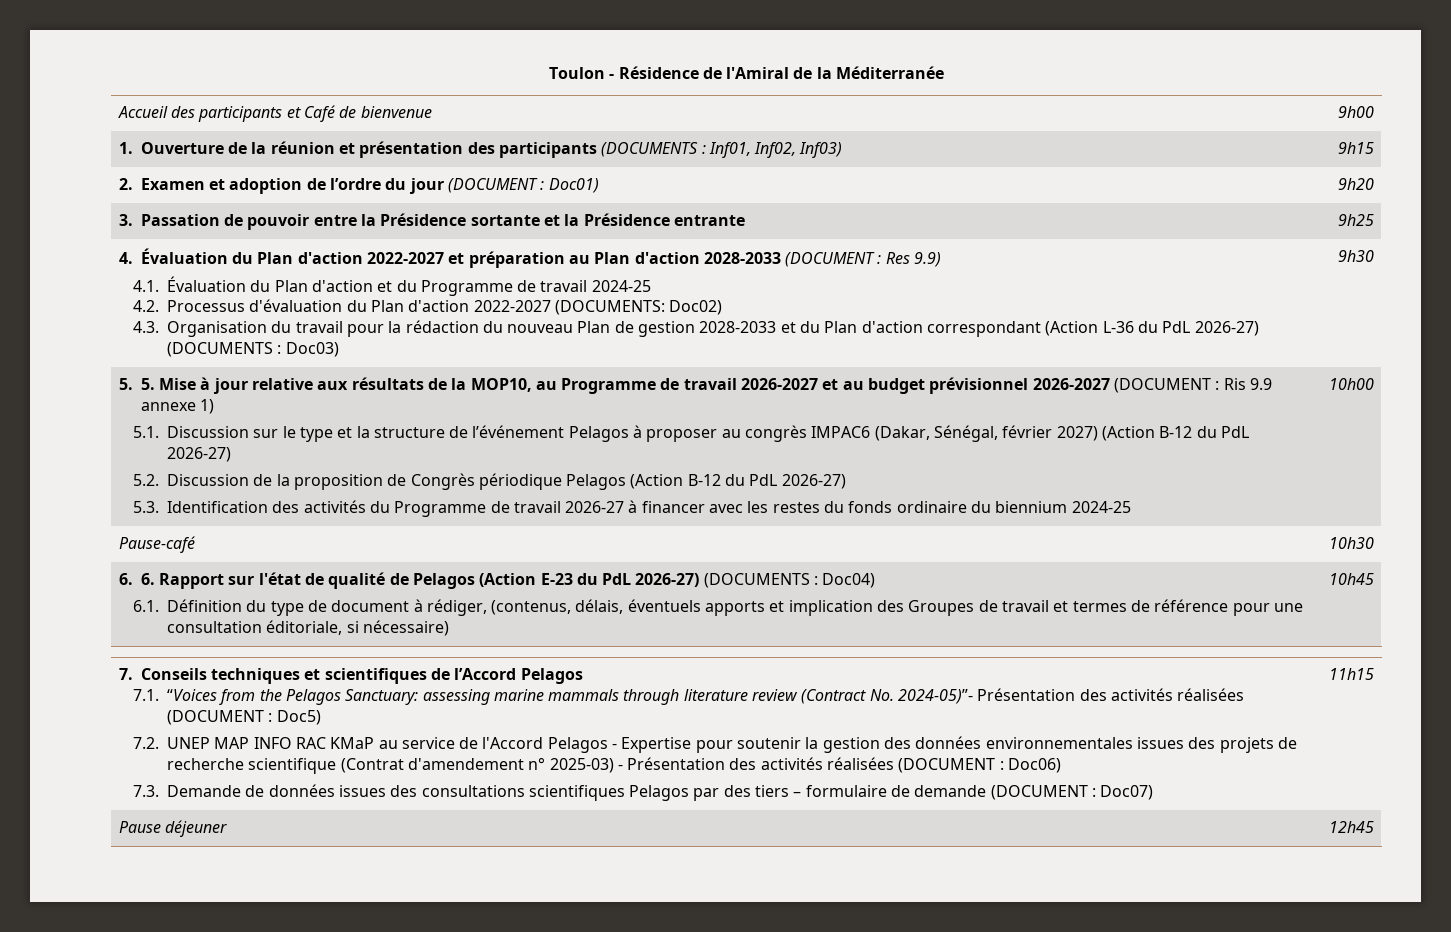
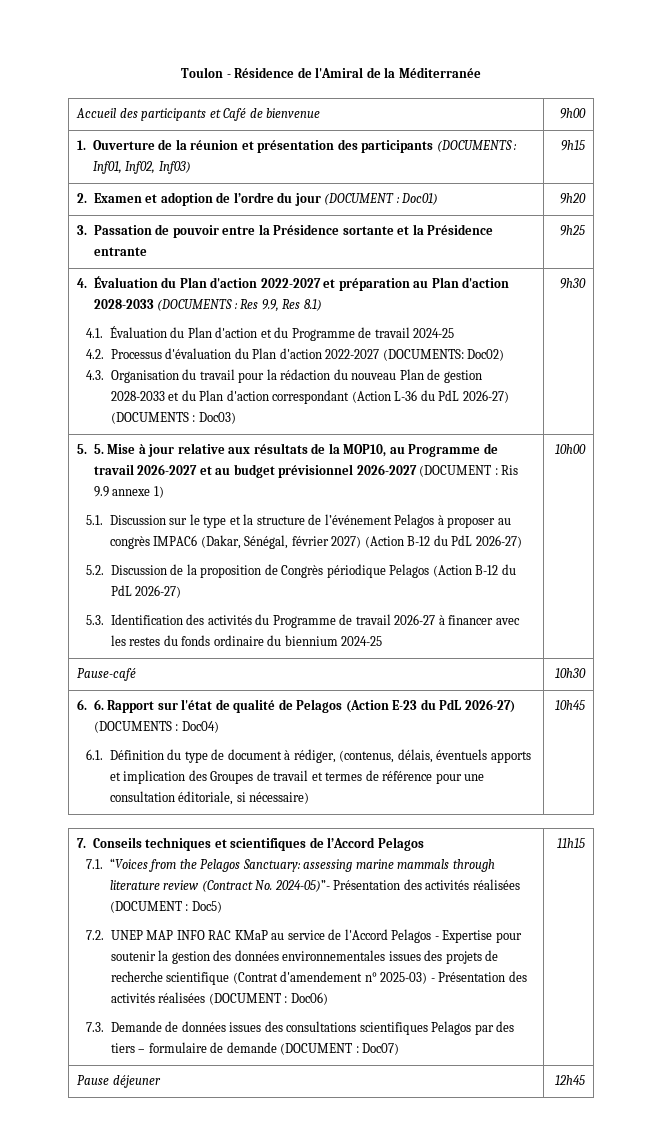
- 4. Évaluation du Plan d'action 2022-2027 et préparation au Plan d'action 2028-2033 (DOCUMENT : Res 9.9)
+ 4. Évaluation du Plan d'action 2022-2027 et préparation au Plan d'action 2028-2033 (DOCUMENTS : Res 9.9, Res 8.1)

